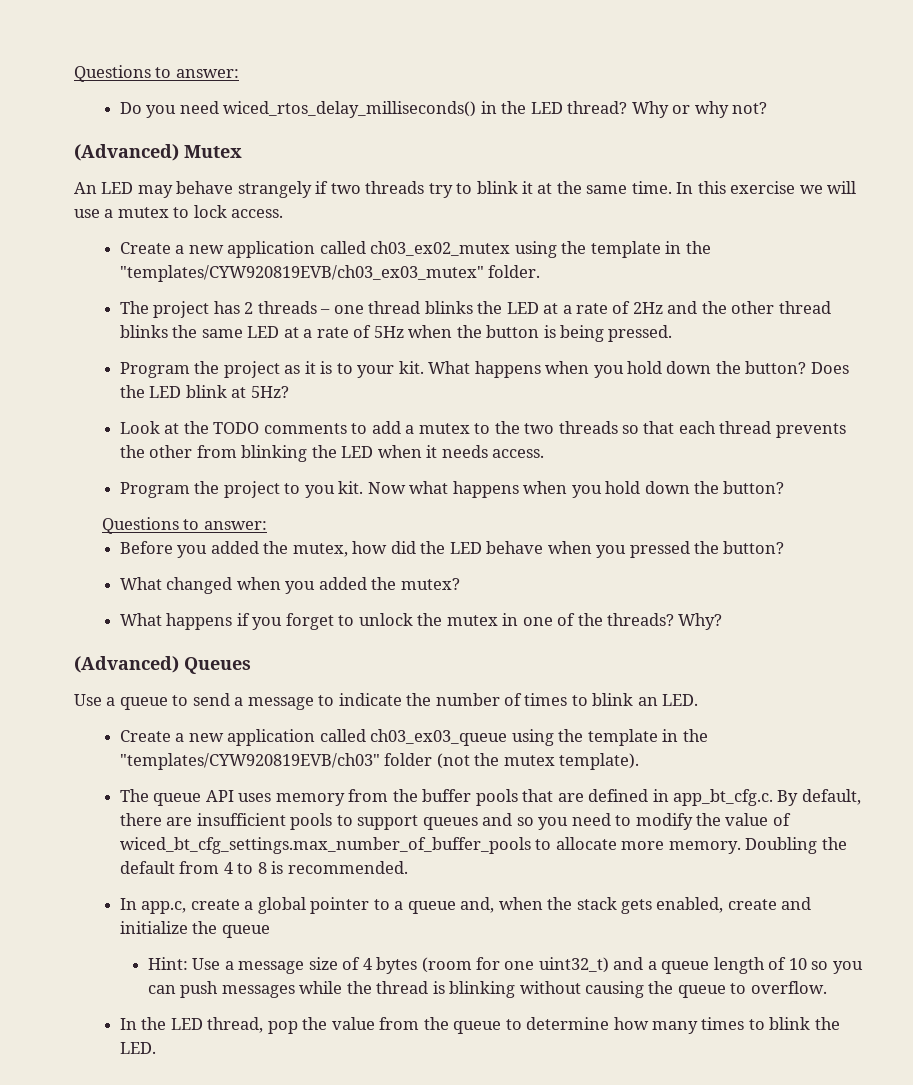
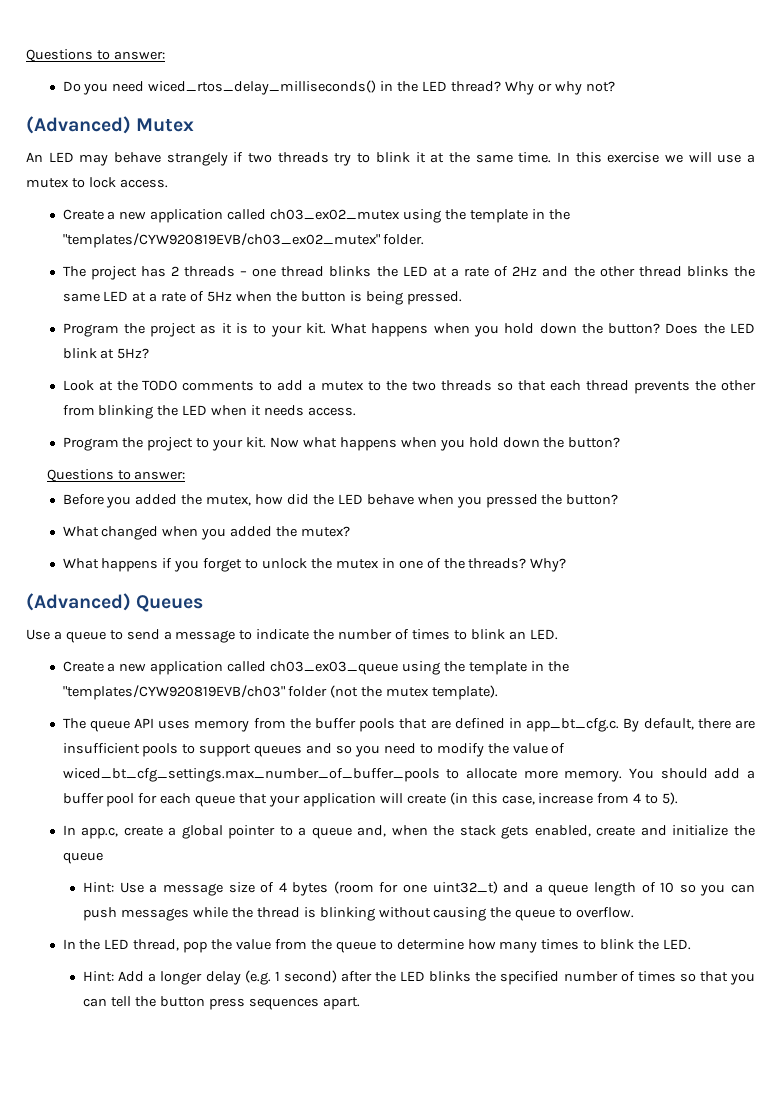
- Create a new application called ch03_ex02_mutex using the template in the "templates/CYW920819EVB/ch03_ex03_mutex" folder.
+ Create a new application called ch03_ex02_mutex using the template in the "templates/CYW920819EVB/ch03_ex02_mutex" folder.
- Program the project to you kit.
+ Program the project to your kit.
- Doubling the default from 4 to 8 is recommended.
+ You should add a buffer pool for each queue that your application will create (in this case, increase from 4 to 5).
+ Hint: Add a longer delay (e.g. 1 second) after the LED blinks the specified number of times so that you can tell the button press sequences apart.

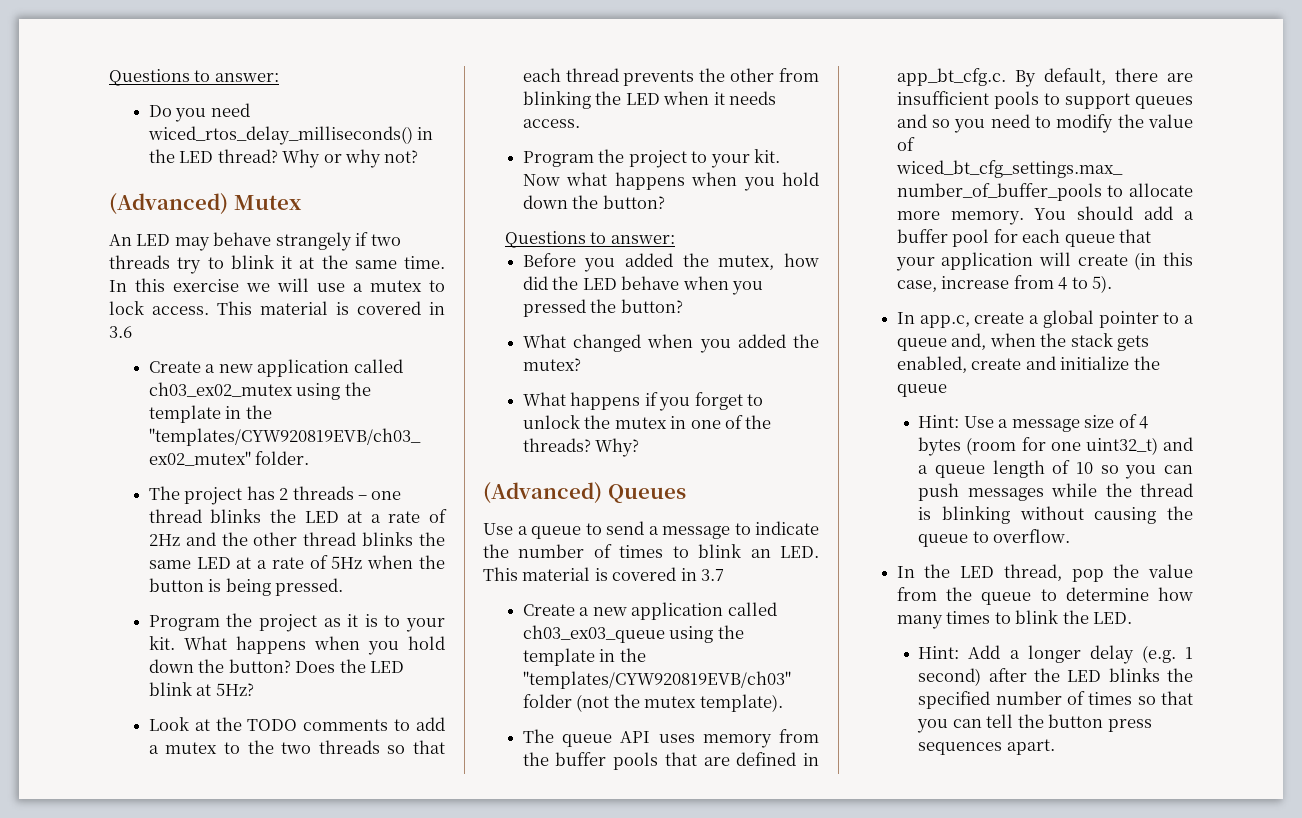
+ This material is covered in 3.6
- Use a queue to send a message to indicate the number of times to blink an LED.
+ Use a queue to send a message to indicate the number of times to blink an LED. This material is covered in 3.7

